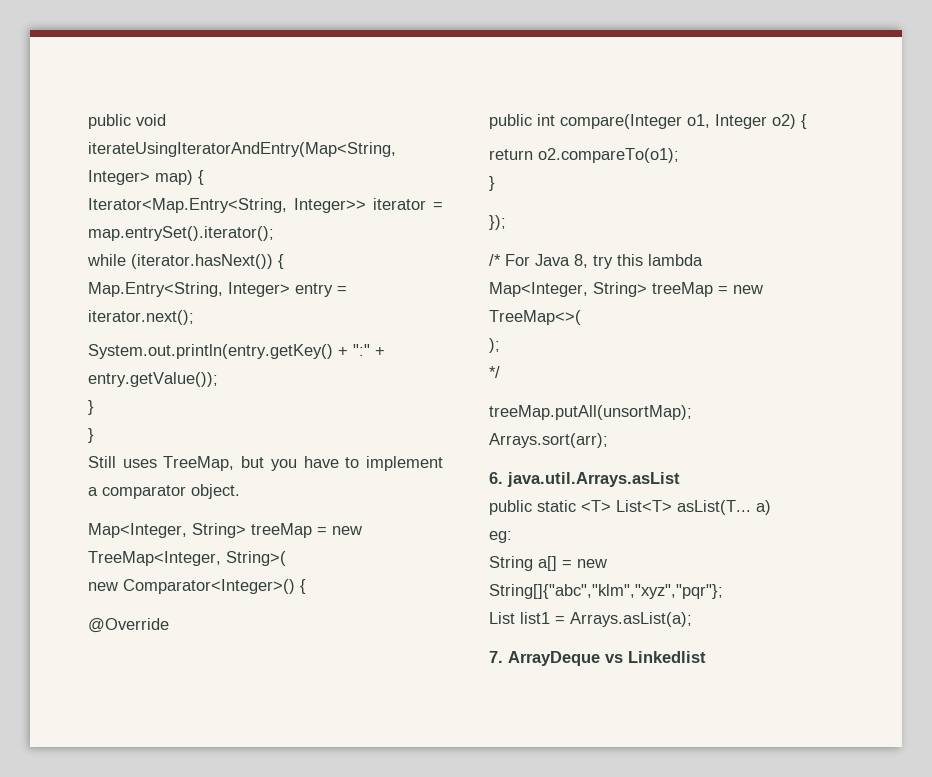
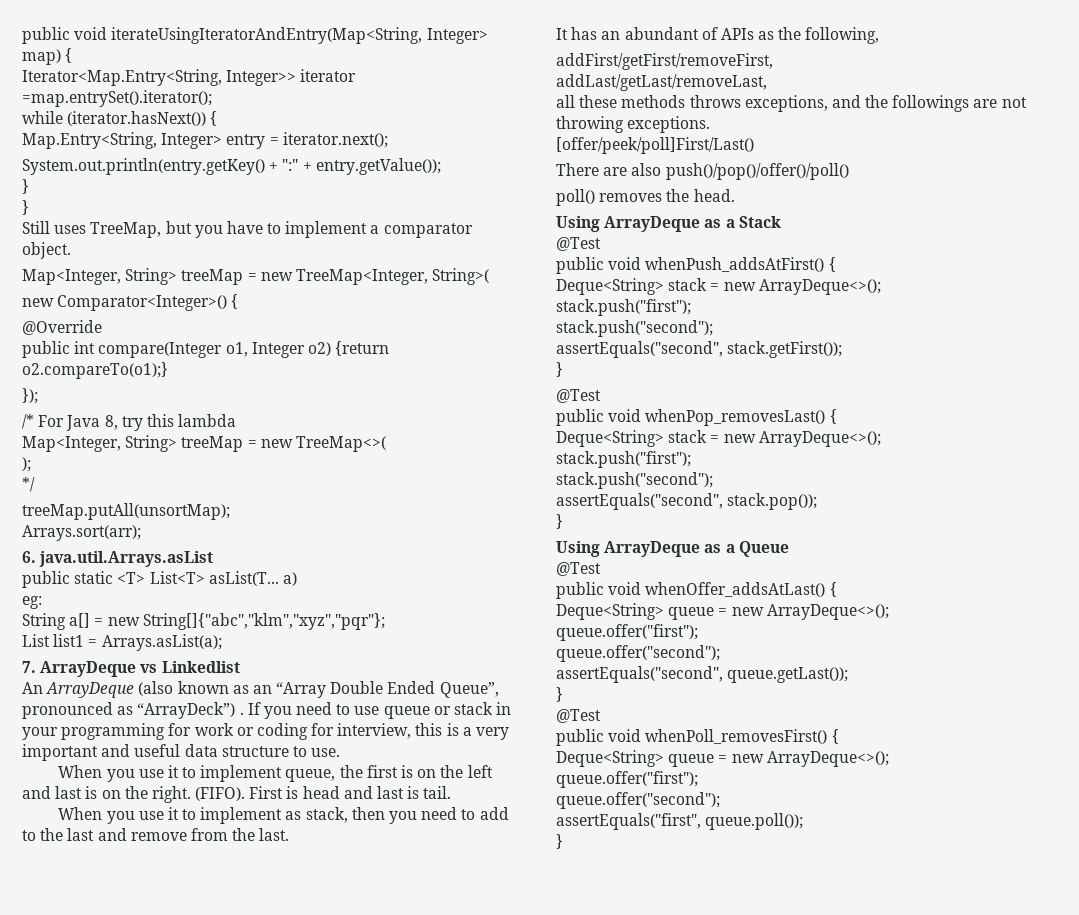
- Iterator<Map.Entry<String, Integer>> iterator = map.entrySet().iterator();
+ Iterator<Map.Entry<String, Integer>> iterator =map.entrySet().iterator();
- public int compare(Integer o1, Integer o2) {
- return o2.compareTo(o1);
- }
+ public int compare(Integer o1, Integer o2) {return o2.compareTo(o1);}
+ An ArrayDeque (also known as an “Array Double Ended Queue”, pronounced as “ArrayDeck”) . If you need to use queue or stack in your programming for work or coding for interview, this is a very important and useful data structure to use.
+ When you use it to implement queue, the first is on the left and last is on the right. (FIFO). First is head and last is tail.
+ When you use it to implement as stack, then you need to add to the last and remove from the last.
+ It has an abundant of APIs as the following,
+ addFirst/getFirst/removeFirst,
+ addLast/getLast/removeLast,
+ all these methods throws exceptions, and the followings are not throwing exceptions.
+ [offer/peek/poll]First/Last()
+ There are also push()/pop()/offer()/poll()
+ poll() removes the head.
+ Using ArrayDeque as a Stack
+ @Test
+ public void whenPush_addsAtFirst() {
+ Deque<String> stack = new ArrayDeque<>();
+ stack.push("first");
+ stack.push("second");
+ assertEquals("second", stack.getFirst());
+ }
+ @Test
+ public void whenPop_removesLast() {
+ Deque<String> stack = new ArrayDeque<>();
+ stack.push("first");
+ stack.push("second");
+ assertEquals("second", stack.pop());
+ }
+ Using ArrayDeque as a Queue
+ @Test
+ public void whenOffer_addsAtLast() {
+ Deque<String> queue = new ArrayDeque<>();
+ queue.offer("first");
+ queue.offer("second");
+ assertEquals("second", queue.getLast());
+ }
+ @Test
+ public void whenPoll_removesFirst() {
+ Deque<String> queue = new ArrayDeque<>();
+ queue.offer("first");
+ queue.offer("second");
+ assertEquals("first", queue.poll());
+ }

